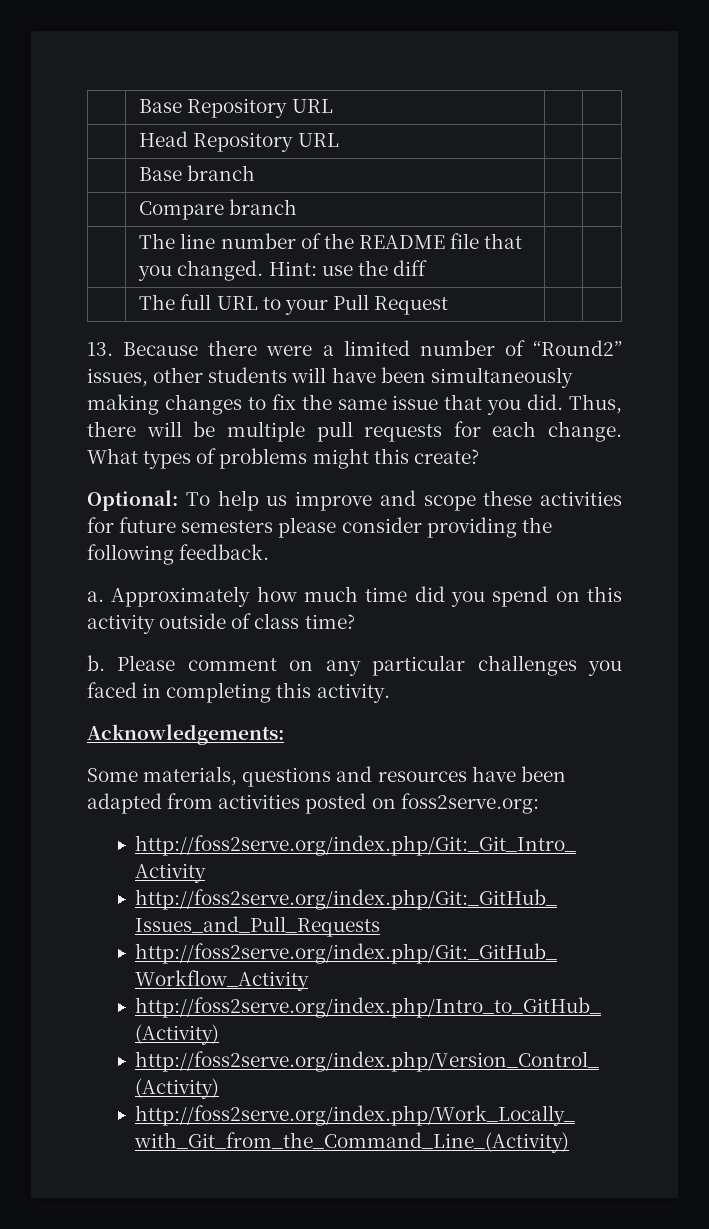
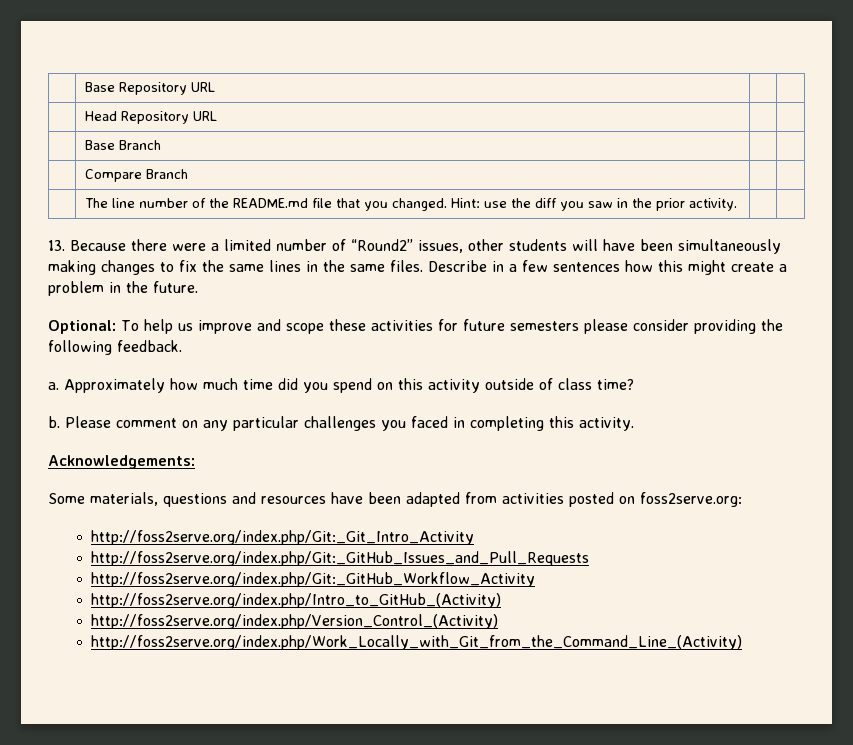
- | Base branch | |
+ | Base Branch | |
- | Compare branch | |
+ | Compare Branch | |
- | The line number of the README file that you changed. Hint: use the diff | |
- | The full URL to your Pull Request | |
+ | The line number of the README.md file that you changed. Hint: use the diff you saw in the prior activity. | |
- 13. Because there were a limited number of “Round2” issues, other students will have been simultaneously making changes to fix the same issue that you did. Thus, there will be multiple pull requests for each change. What types of problems might this create?
+ 13. Because there were a limited number of “Round2” issues, other students will have been simultaneously making changes to fix the same lines in the same files. Describe in a few sentences how this might create a problem in the future.

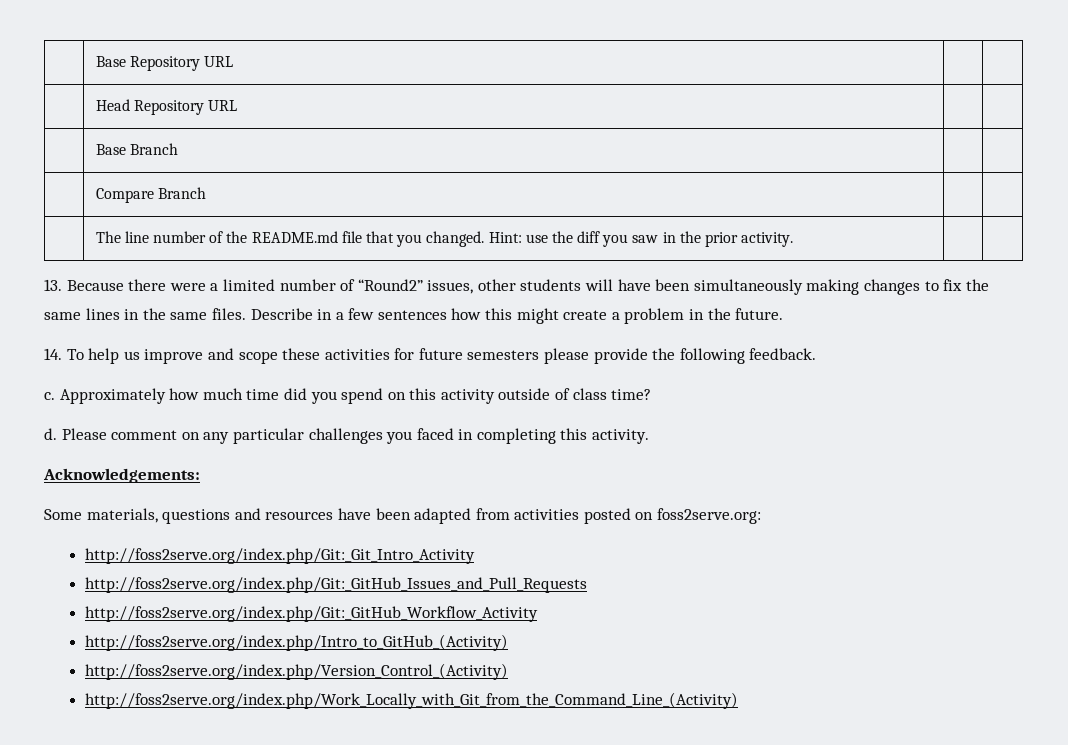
- Optional: To help us improve and scope these activities for future semesters please consider providing the following feedback.
+ 14. To help us improve and scope these activities for future semesters please provide the following feedback.
- a.
+ c.
- b.
+ d.

